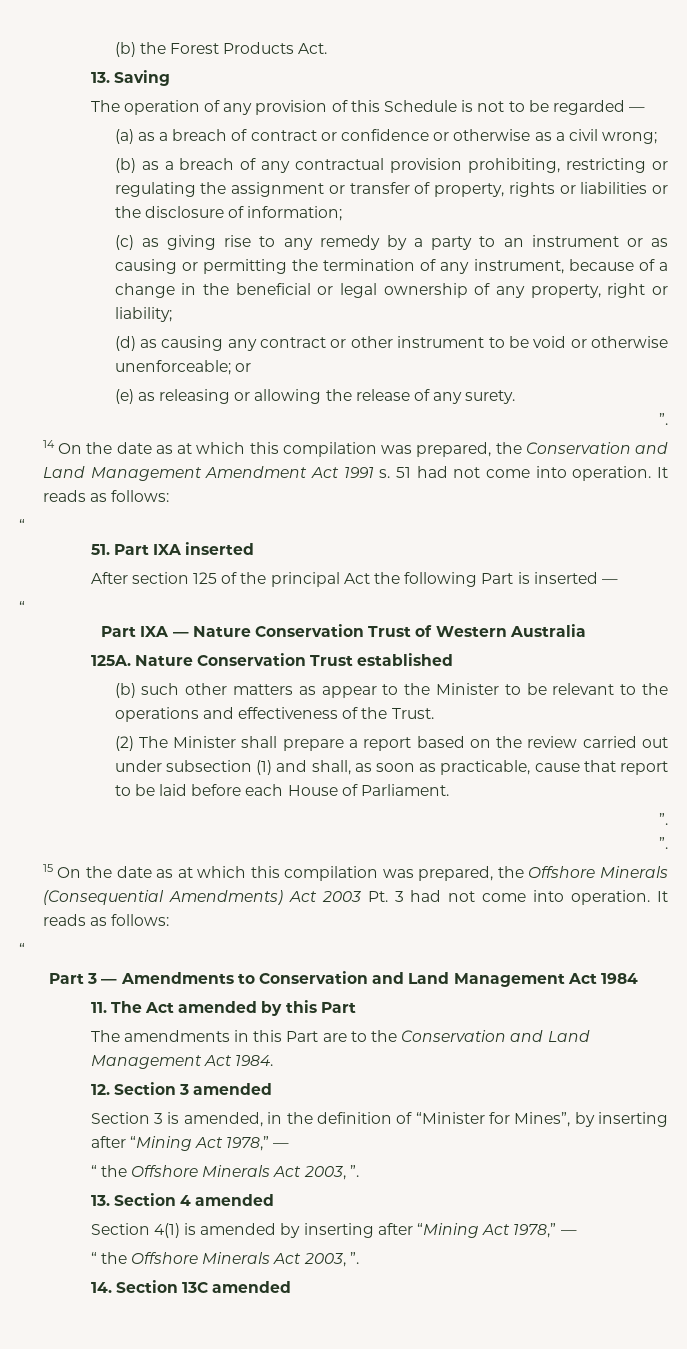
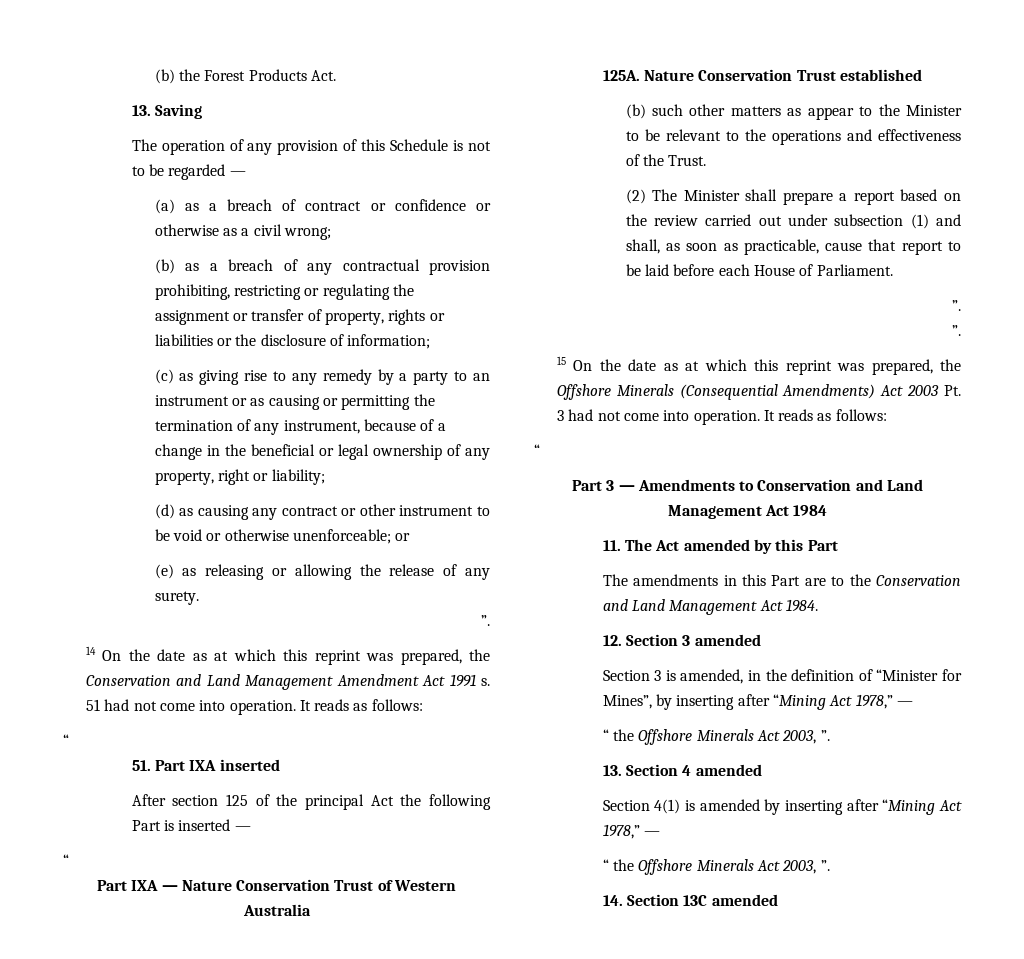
- 14 On the date as at which this compilation was prepared, the Conservation and Land Management Amendment Act 1991 s.
+ 14 On the date as at which this reprint was prepared, the Conservation and Land Management Amendment Act 1991 s.
- 15 On the date as at which this compilation was prepared, the Offshore Minerals (Consequential Amendments) Act 2003 Pt. 3 had not come into operation.
+ 15 On the date as at which this reprint was prepared, the Offshore Minerals (Consequential Amendments) Act 2003 Pt. 3 had not come into operation.

